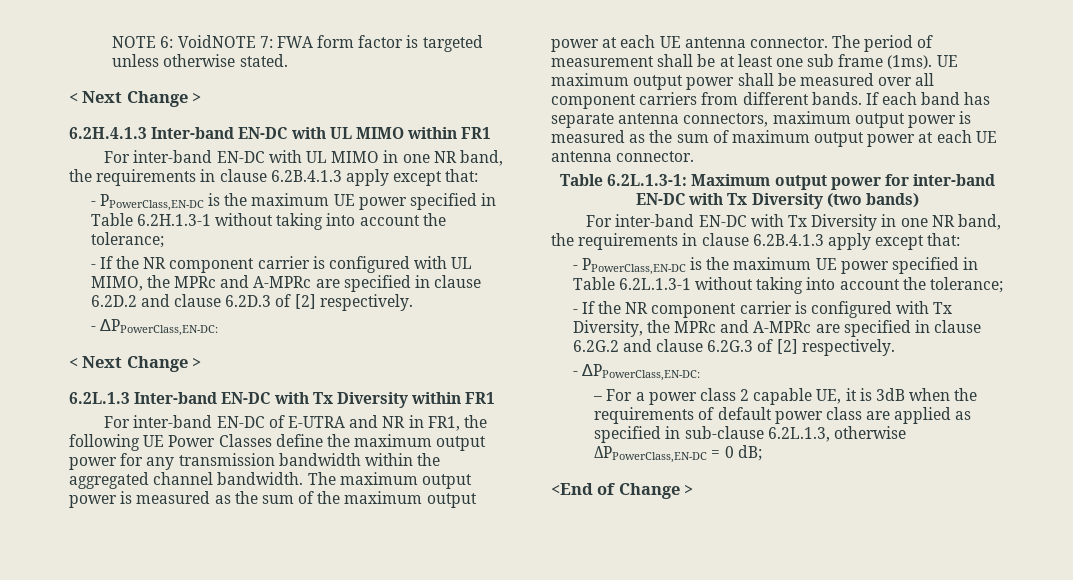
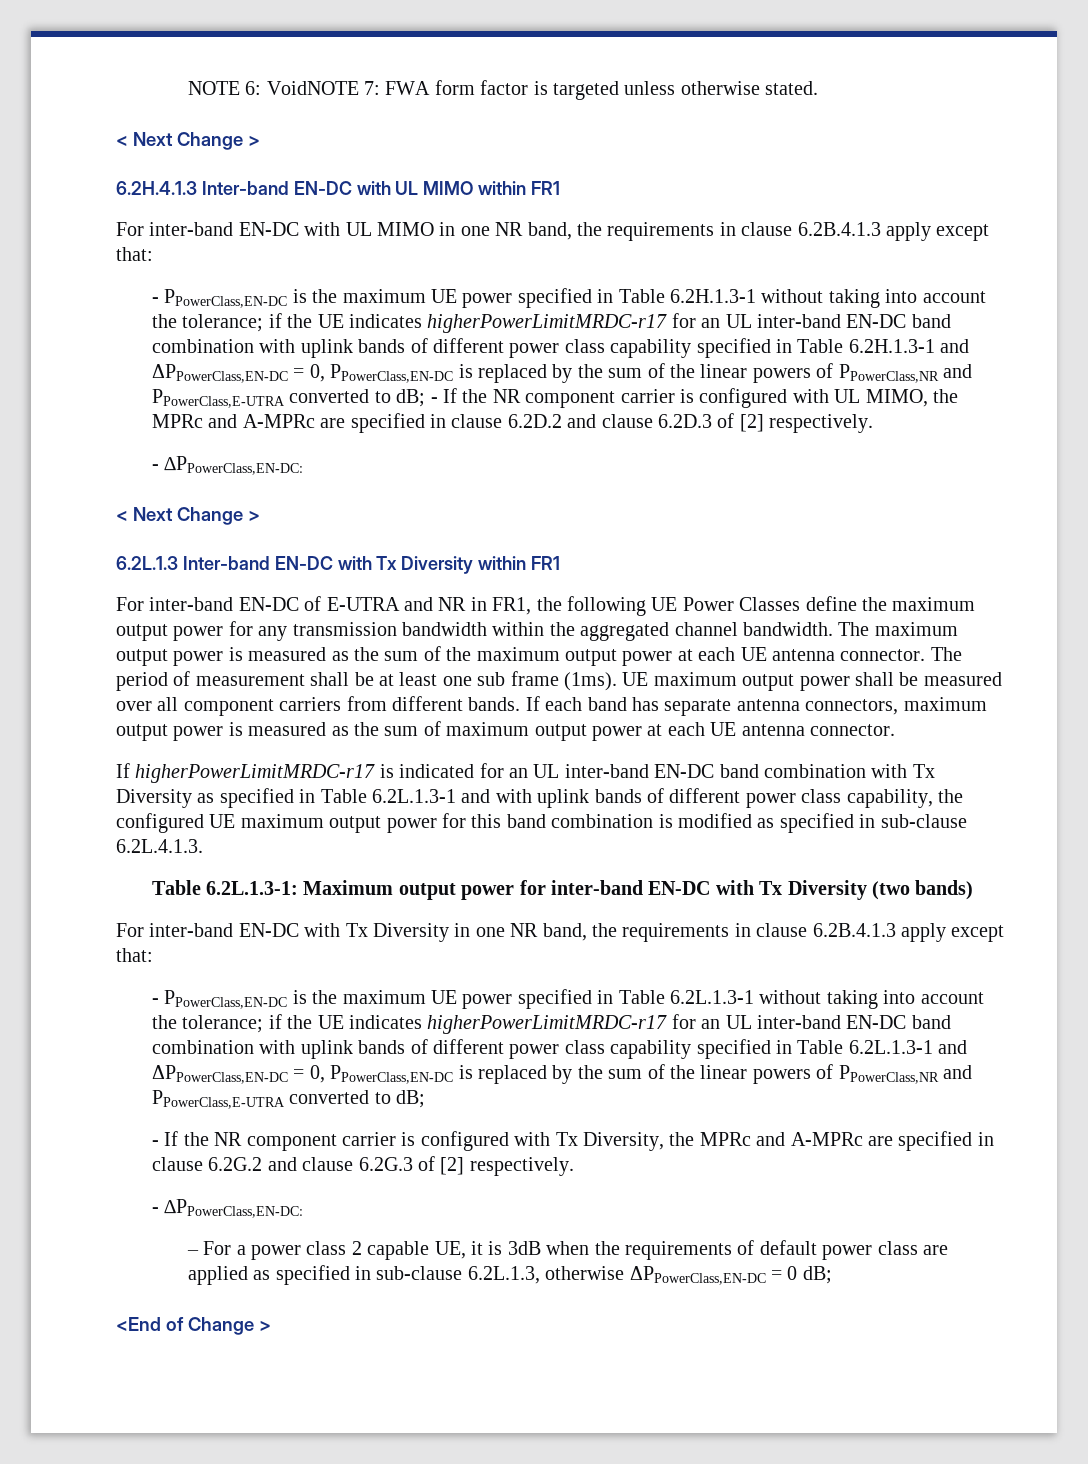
- - PPowerClass,EN-DC is the maximum UE power specified in Table 6.2H.1.3-1 without taking into account the tolerance;
- - If the NR component carrier is configured with UL MIMO, the MPRc and A-MPRc are specified in clause 6.2D.2 and clause 6.2D.3 of [2] respectively.
+ - PPowerClass,EN-DC is the maximum UE power specified in Table 6.2H.1.3-1 without taking into account the tolerance; if the UE indicates higherPowerLimitMRDC-r17 for an UL inter-band EN-DC band combination with uplink bands of different power class capability specified in Table 6.2H.1.3-1 and ΔPPowerClass,EN-DC = 0, PPowerClass,EN-DC is replaced by the sum of the linear powers of PPowerClass,NR and PPowerClass,E-UTRA converted to dB; - If the NR component carrier is configured with UL MIMO, the MPRc and A-MPRc are specified in clause 6.2D.2 and clause 6.2D.3 of [2] respectively.
+ If higherPowerLimitMRDC-r17 is indicated for an UL inter-band EN-DC band combination with Tx Diversity as specified in Table 6.2L.1.3-1 and with uplink bands of different power class capability, the configured UE maximum output power for this band combination is modified as specified in sub-clause 6.2L.4.1.3.
- - PPowerClass,EN-DC is the maximum UE power specified in Table 6.2L.1.3-1 without taking into account the tolerance;
+ - PPowerClass,EN-DC is the maximum UE power specified in Table 6.2L.1.3-1 without taking into account the tolerance; if the UE indicates higherPowerLimitMRDC-r17 for an UL inter-band EN-DC band combination with uplink bands of different power class capability specified in Table 6.2L.1.3-1 and ΔPPowerClass,EN-DC = 0, PPowerClass,EN-DC is replaced by the sum of the linear powers of PPowerClass,NR and PPowerClass,E-UTRA converted to dB;

